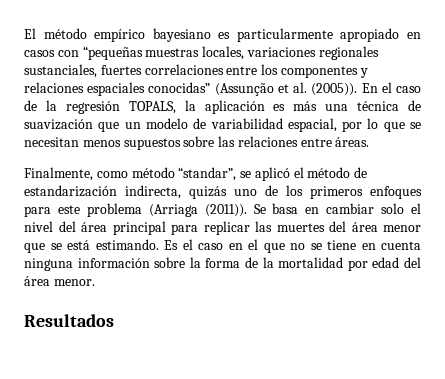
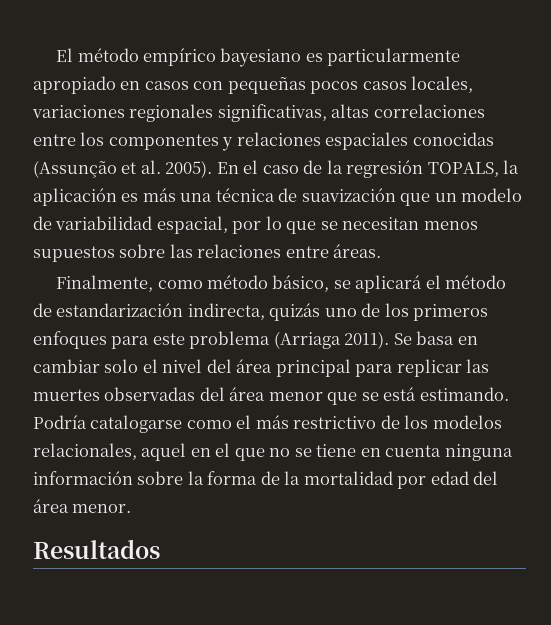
- El método empírico bayesiano es particularmente apropiado en casos con “pequeñas muestras locales, variaciones regionales sustanciales, fuertes correlaciones entre los componentes y relaciones espaciales conocidas” (Assunção et al. (2005)).
+ El método empírico bayesiano es particularmente apropiado en casos con pequeñas pocos casos locales, variaciones regionales significativas, altas correlaciones entre los componentes y relaciones espaciales conocidas (Assunção et al. 2005).
- Finalmente, como método “standar”, se aplicó el método de estandarización indirecta, quizás uno de los primeros enfoques para este problema (Arriaga (2011)).
+ Finalmente, como método básico, se aplicará el método de estandarización indirecta, quizás uno de los primeros enfoques para este problema (Arriaga 2011).
- Se basa en cambiar solo el nivel del área principal para replicar las muertes del área menor que se está estimando.
+ Se basa en cambiar solo el nivel del área principal para replicar las muertes observadas del área menor que se está estimando.
- Es el caso en el que no se tiene en cuenta ninguna información sobre la forma de la mortalidad por edad del área menor.
+ Podría catalogarse como el más restrictivo de los modelos relacionales, aquel en el que no se tiene en cuenta ninguna información sobre la forma de la mortalidad por edad del área menor.

